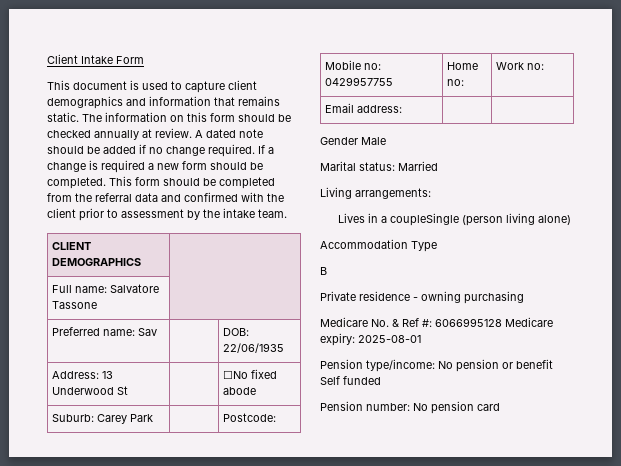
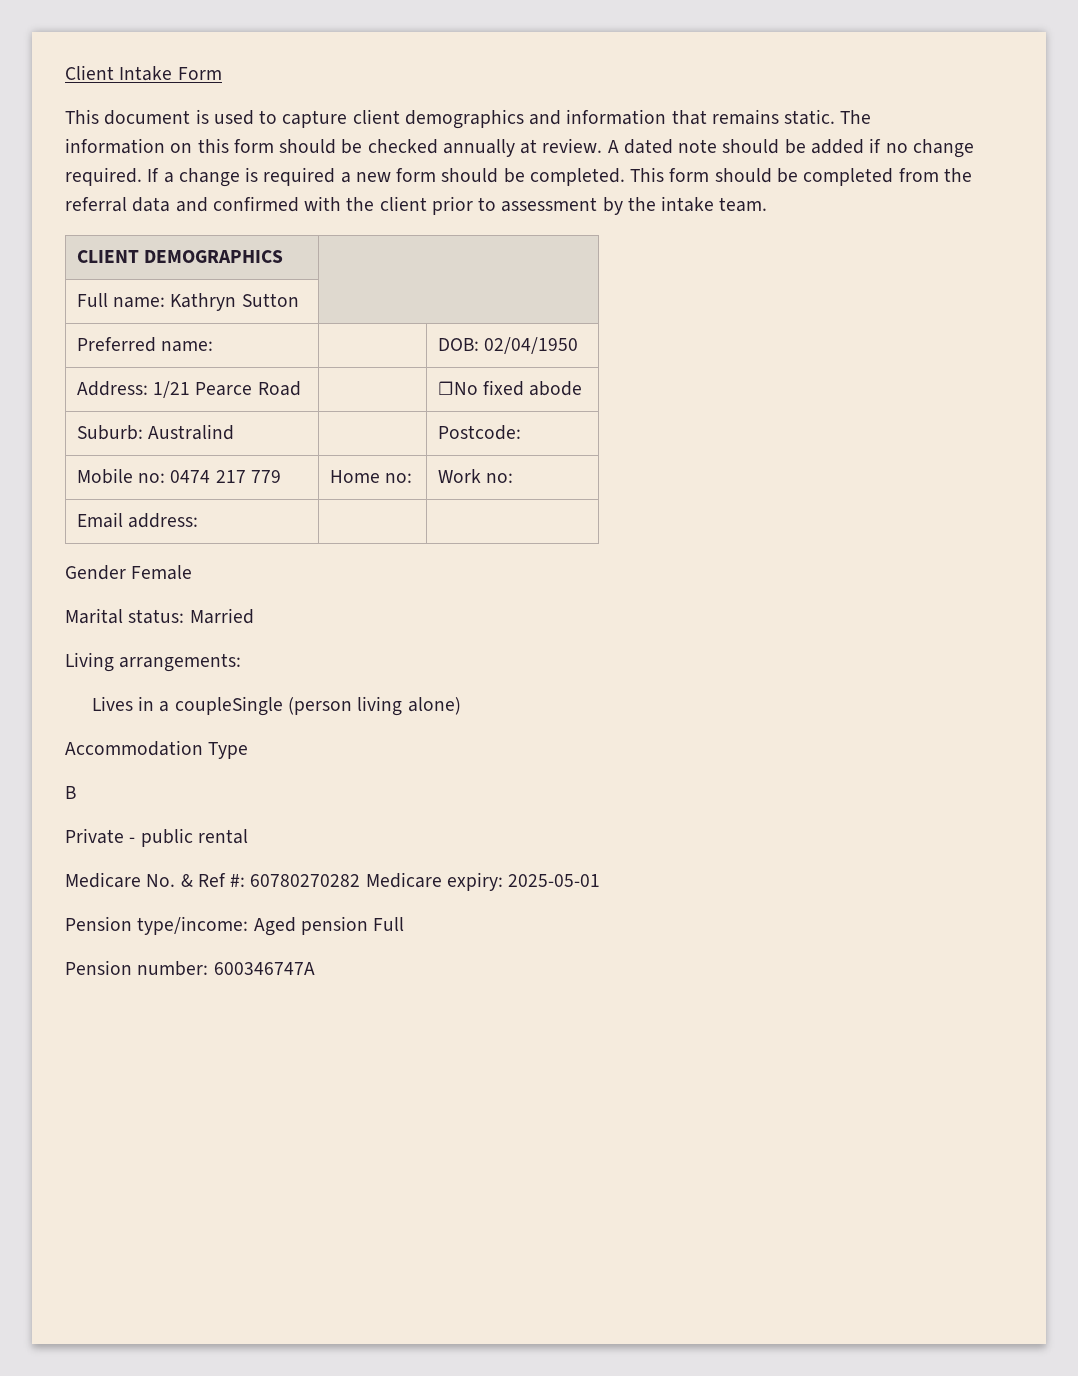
- Full name: Salvatore Tassone |
+ Full name: Kathryn Sutton |
- Preferred name: Sav | | DOB: 22/06/1935
+ Preferred name: | | DOB: 02/04/1950
- Address: 13 Underwood St | | ☐No fixed abode
+ Address: 1/21 Pearce Road | | ☐No fixed abode
- Suburb: Carey Park | | Postcode:
+ Suburb: Australind | | Postcode:
- Mobile no: 0429957755 | Home no: | Work no:
+ Mobile no: 0474 217 779 | Home no: | Work no:
- Gender Male
+ Gender Female
- Private residence - owning purchasing
+ Private - public rental
- Medicare No. & Ref #: 6066995128 Medicare expiry: 2025-08-01
+ Medicare No. & Ref #: 60780270282 Medicare expiry: 2025-05-01
- Pension type/income: No pension or benefit Self funded
+ Pension type/income: Aged pension Full
- Pension number: No pension card
+ Pension number: 600346747A

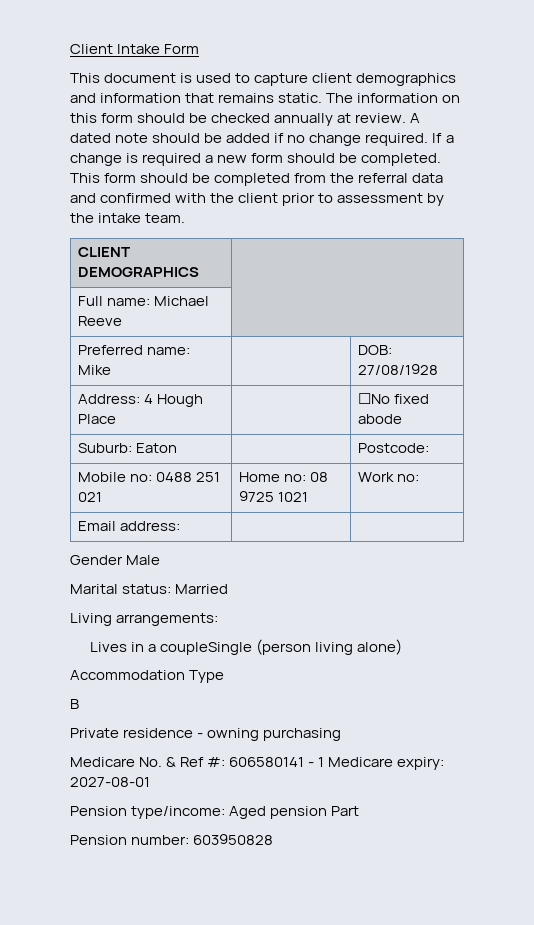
- Full name: Kathryn Sutton |
+ Full name: Michael Reeve |
- Preferred name: | | DOB: 02/04/1950
+ Preferred name: Mike | | DOB: 27/08/1928
- Address: 1/21 Pearce Road | | ☐No fixed abode
+ Address: 4 Hough Place | | ☐No fixed abode
- Suburb: Australind | | Postcode:
+ Suburb: Eaton | | Postcode:
- Mobile no: 0474 217 779 | Home no: | Work no:
+ Mobile no: 0488 251 021 | Home no: 08 9725 1021 | Work no:
- Gender Female
+ Gender Male
- Private - public rental
+ Private residence - owning purchasing
- Medicare No. & Ref #: 60780270282 Medicare expiry: 2025-05-01
+ Medicare No. & Ref #: 606580141 - 1 Medicare expiry: 2027-08-01
- Pension type/income: Aged pension Full
+ Pension type/income: Aged pension Part
- Pension number: 600346747A
+ Pension number: 603950828

